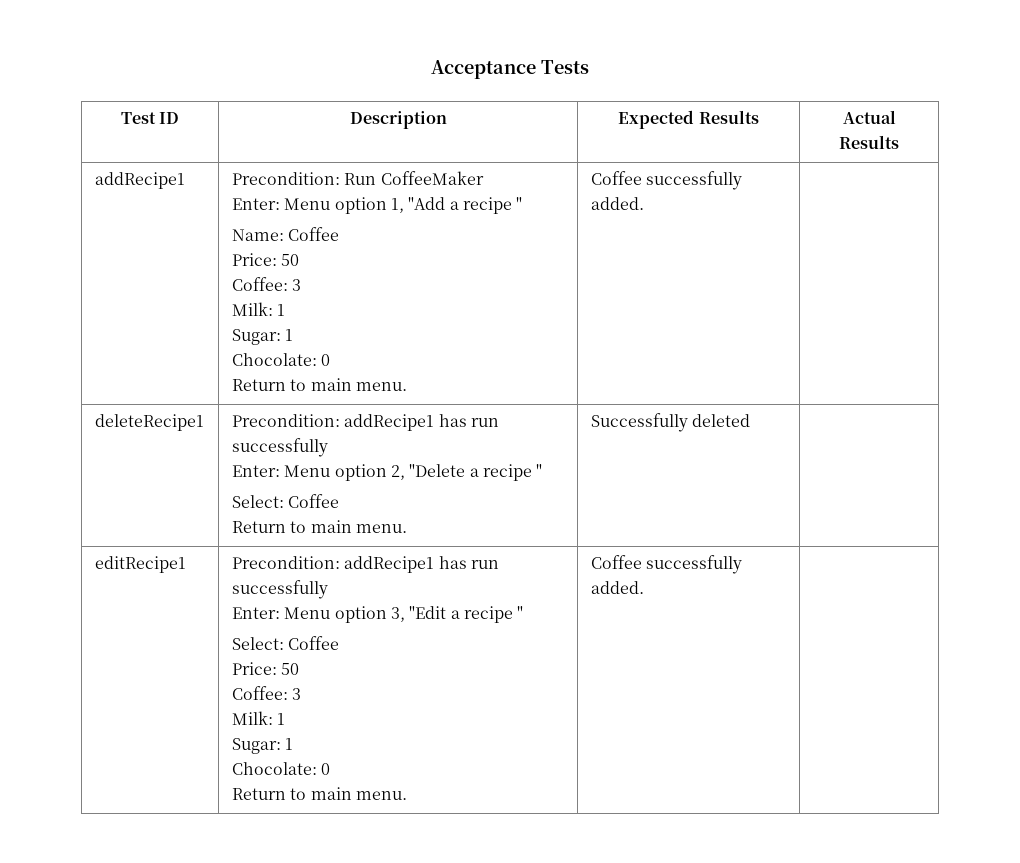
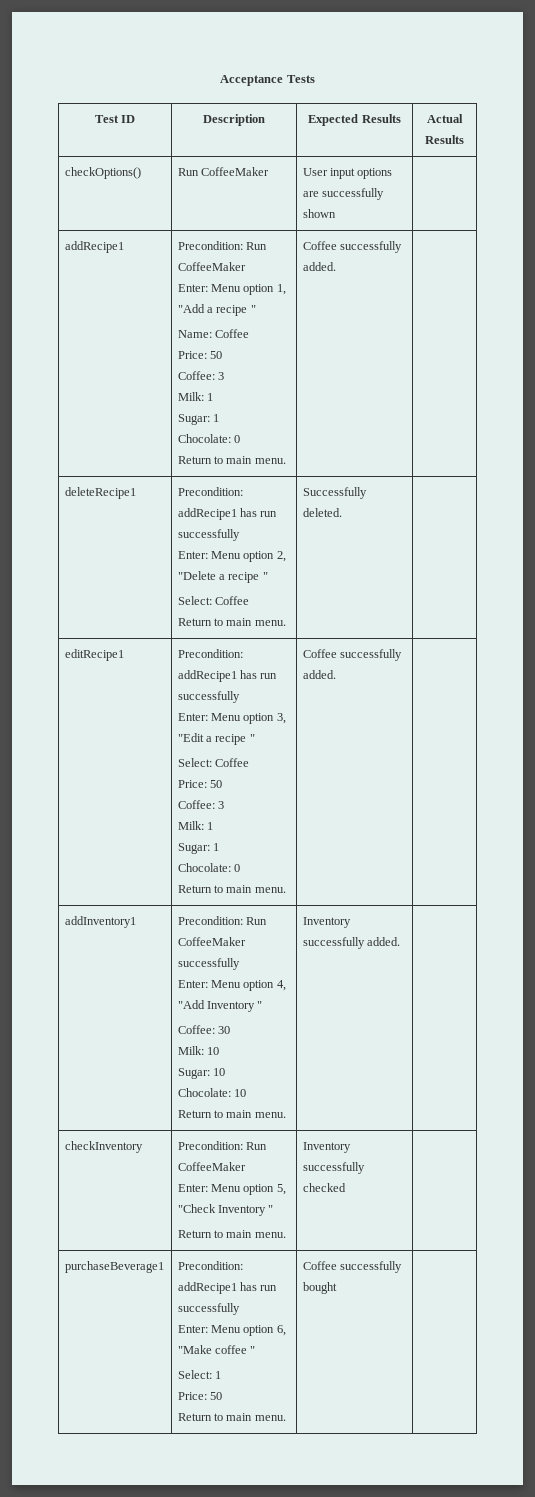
+ checkOptions() | Run CoffeeMaker | User input options are successfully shown |
  deleteRecipe1 | Precondition: addRecipe1 has run successfully
  Enter: Menu option 2, "Delete a recipe "
  Select: Coffee
- Return to main menu. | Successfully deleted |
+ Return to main menu. | Successfully deleted. |
+ addInventory1 | Precondition: Run CoffeeMaker successfully
+ Enter: Menu option 4, "Add Inventory "
+ Coffee: 30
+ Milk: 10
+ Sugar: 10
+ Chocolate: 10
+ Return to main menu. | Inventory successfully added. |
+ checkInventory | Precondition: Run CoffeeMaker
+ Enter: Menu option 5, "Check Inventory "
+ Return to main menu. | Inventory successfully checked |
+ purchaseBeverage1 | Precondition: addRecipe1 has run successfully
+ Enter: Menu option 6, "Make coffee "
+ Select: 1
+ Price: 50
+ Return to main menu. | Coffee successfully bought |

